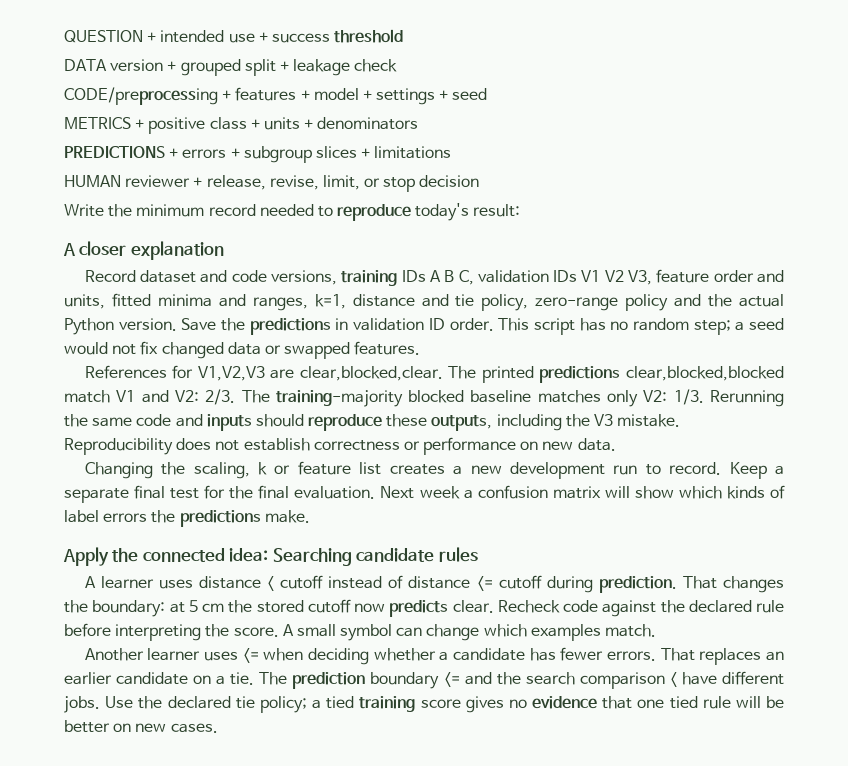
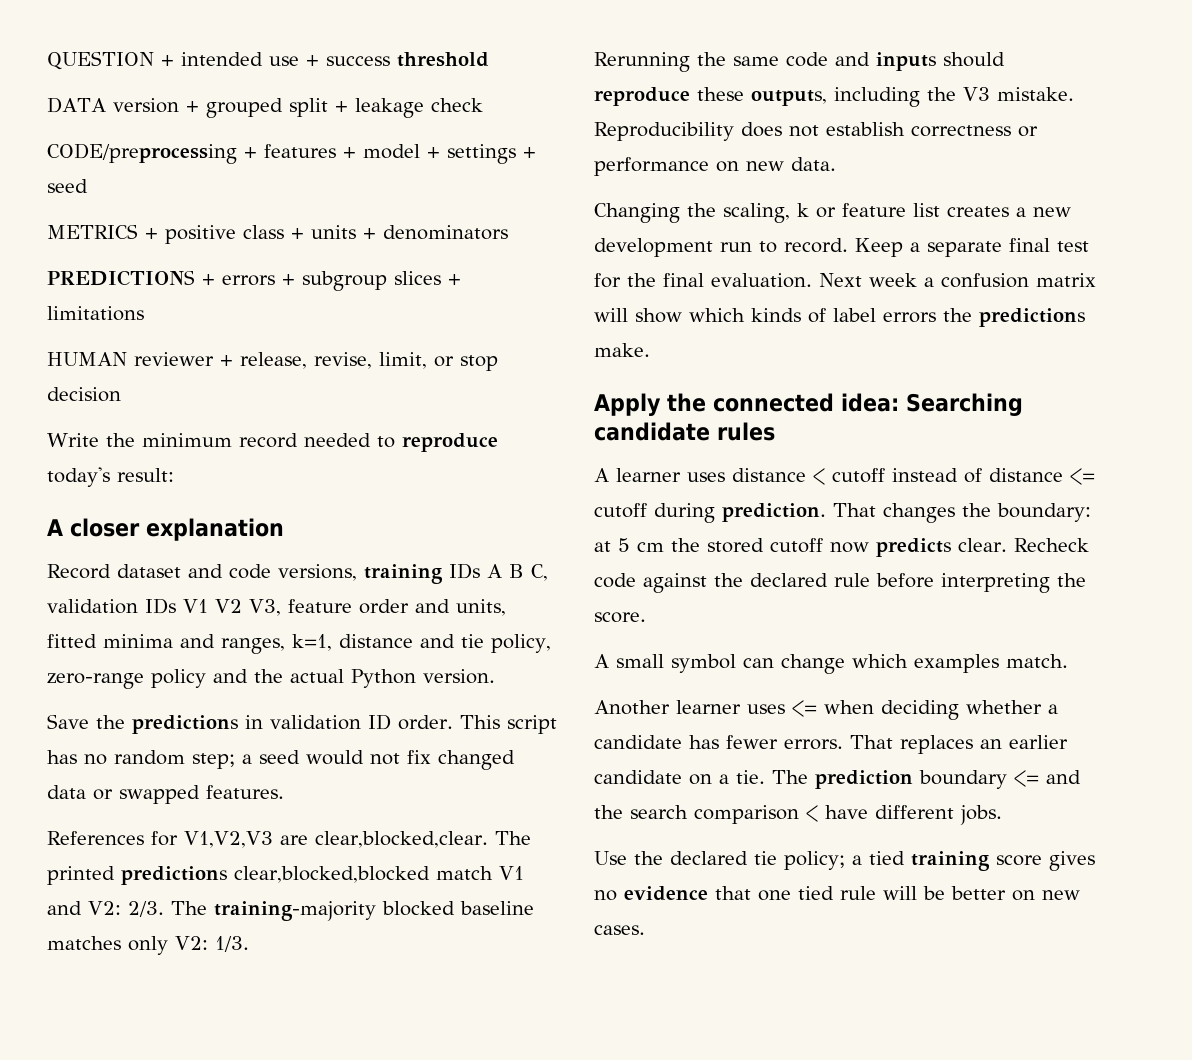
- Record dataset and code versions, training IDs A B C, validation IDs V1 V2 V3, feature order and units, fitted minima and ranges, k=1, distance and tie policy, zero-range policy and the actual Python version. Save the predictions in validation ID order.
+ Record dataset and code versions, training IDs A B C, validation IDs V1 V2 V3, feature order and units, fitted minima and ranges, k=1, distance and tie policy, zero-range policy and the actual Python version.
+ Save the predictions in validation ID order.
- The training-majority blocked baseline matches only V2: 1/3. Rerunning the same code and inputs should reproduce these outputs, including the V3 mistake.
+ The training-majority blocked baseline matches only V2: 1/3.
+ Rerunning the same code and inputs should reproduce these outputs, including the V3 mistake.
- Recheck code against the declared rule before interpreting the score. A small symbol can change which examples match.
+ Recheck code against the declared rule before interpreting the score.
+ A small symbol can change which examples match.
- The prediction boundary <= and the search comparison < have different jobs. Use the declared tie policy; a tied training score gives no evidence that one tied rule will be better on new cases.
+ The prediction boundary <= and the search comparison < have different jobs.
+ Use the declared tie policy; a tied training score gives no evidence that one tied rule will be better on new cases.

